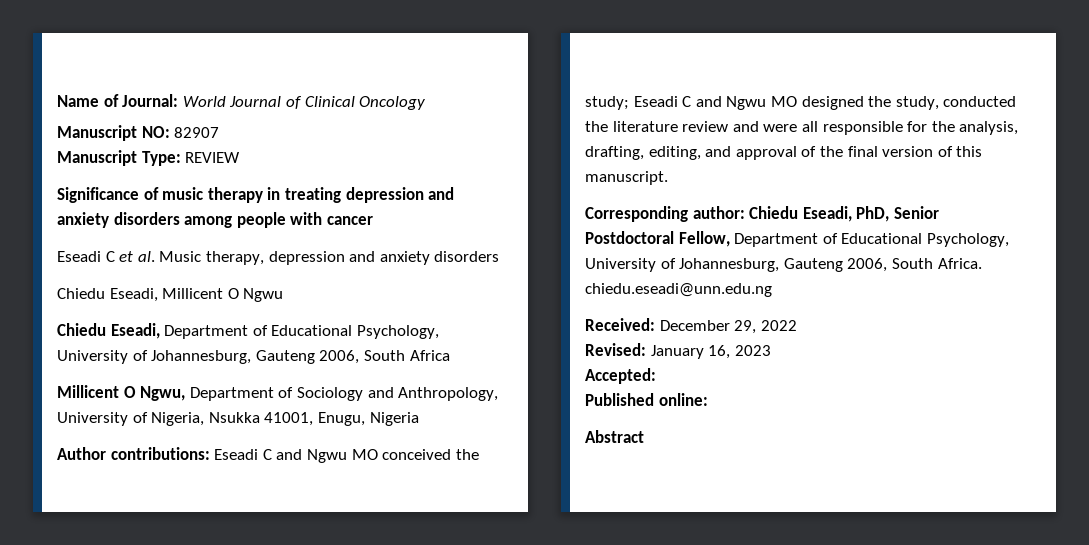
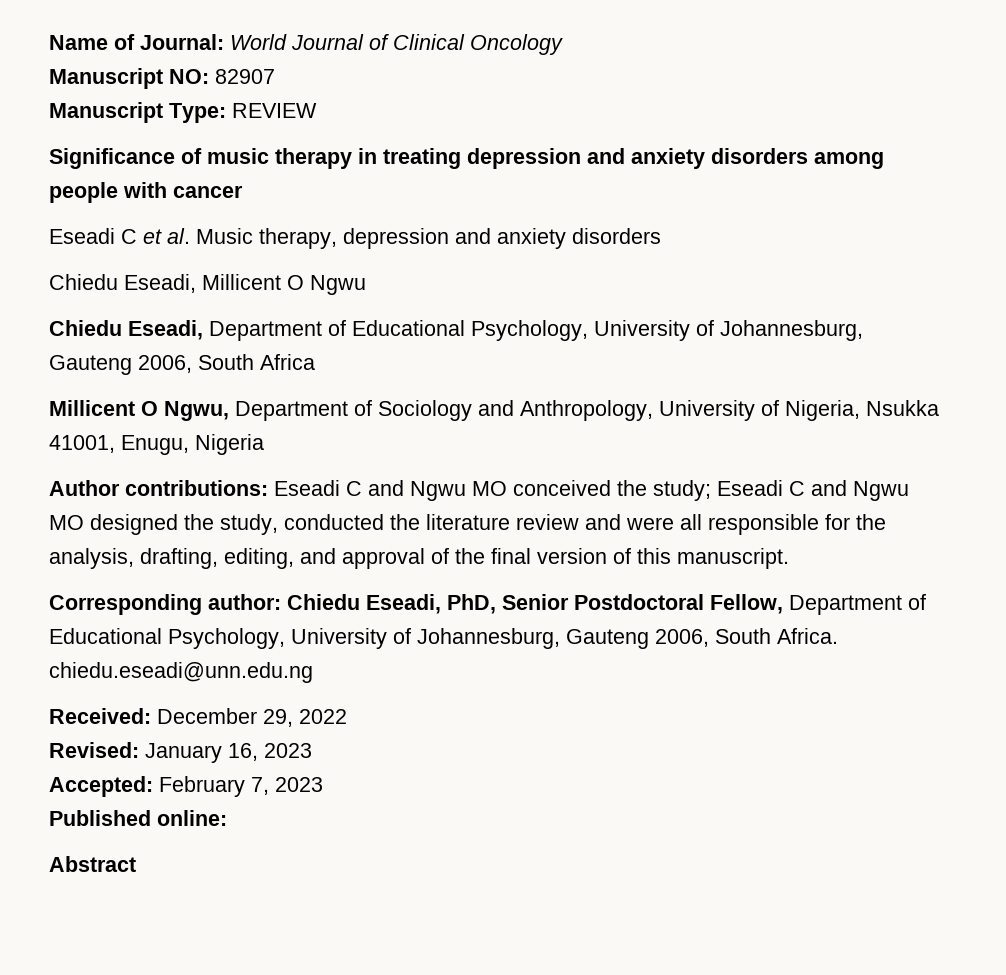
- Accepted:
+ Accepted: February 7, 2023

